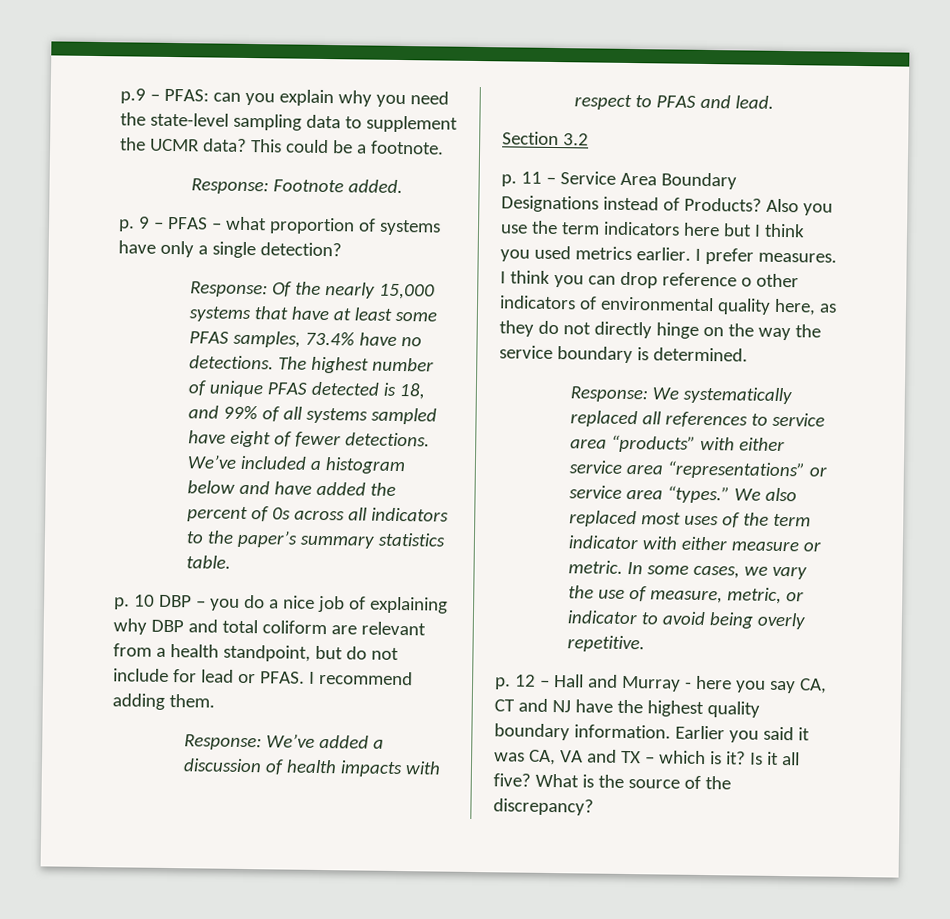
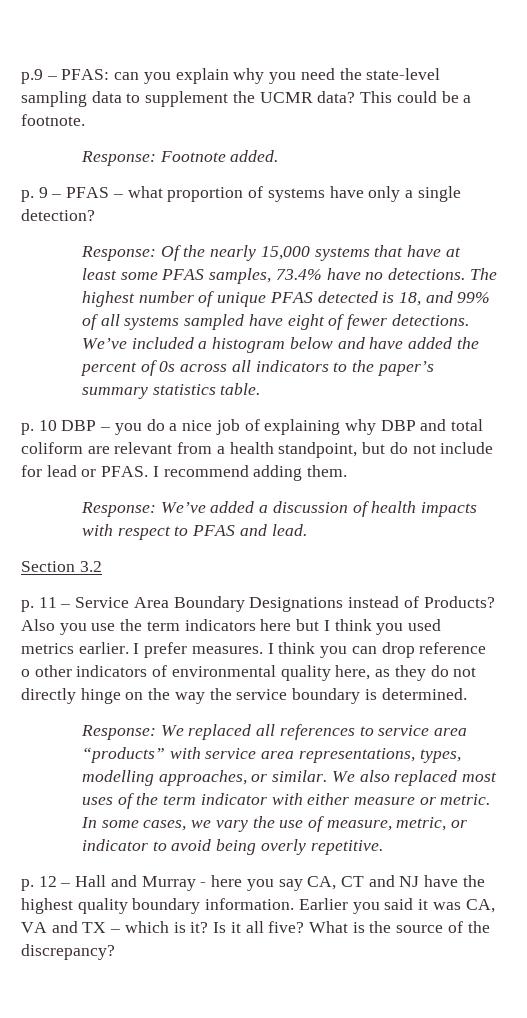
- Response: We systematically replaced all references to service area “products” with either service area “representations” or service area “types.”
+ Response: We replaced all references to service area “products” with service area representations, types, modelling approaches, or similar.

